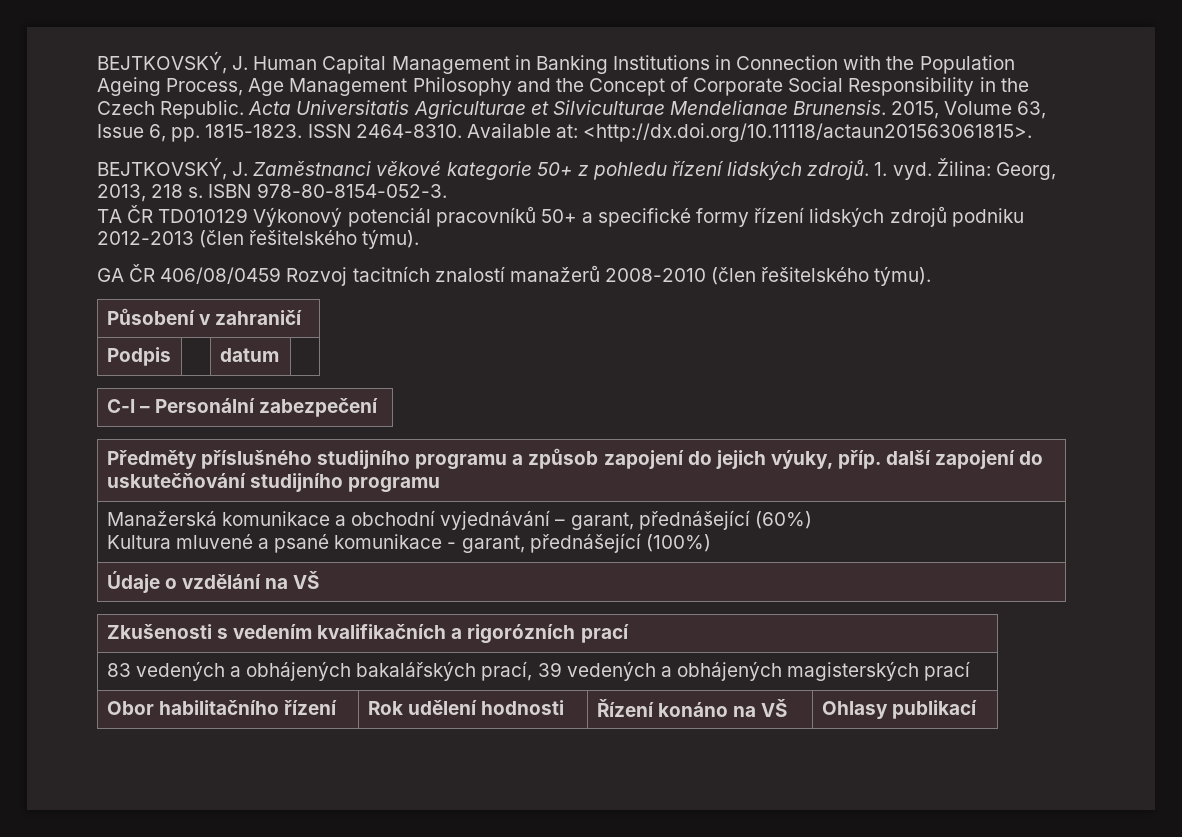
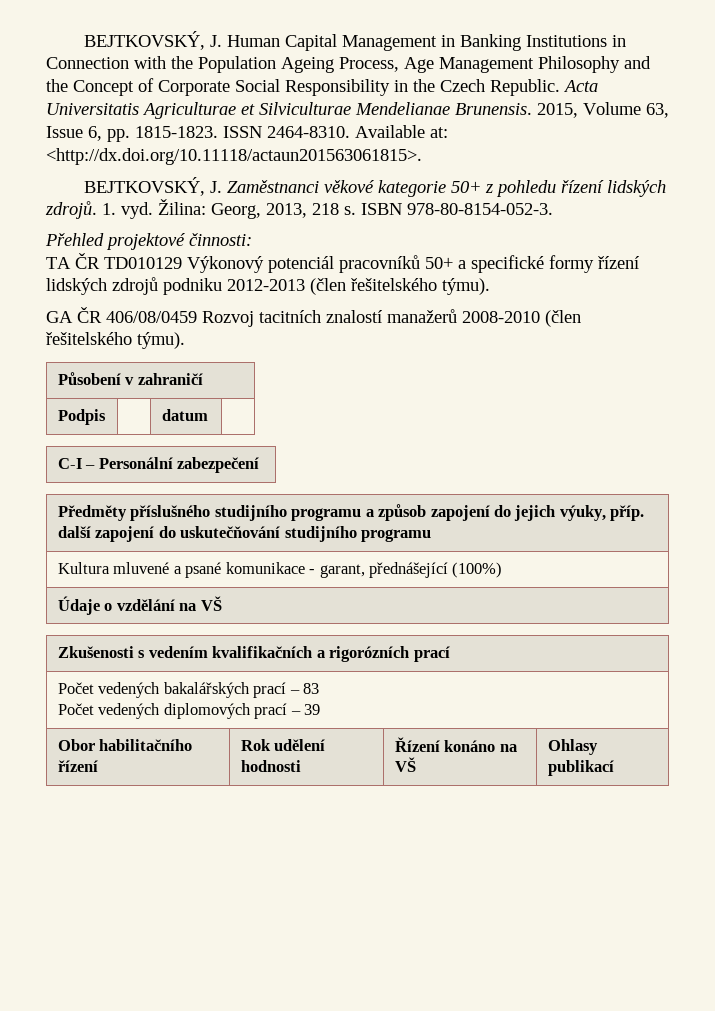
+ Přehled projektové činnosti:
- Manažerská komunikace a obchodní vyjednávání – garant, přednášející (60%)
- 83 vedených a obhájených bakalářských prací, 39 vedených a obhájených magisterských prací
+ Počet vedených bakalářských prací – 83
+ Počet vedených diplomových prací – 39

